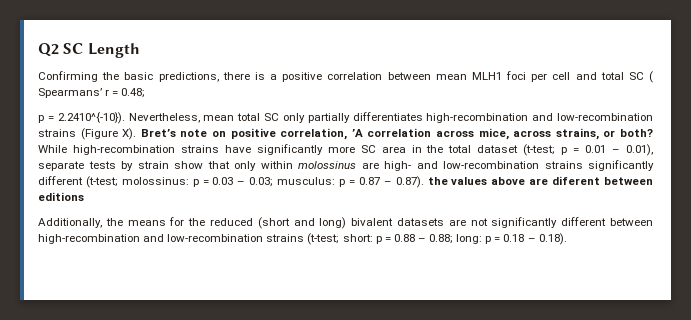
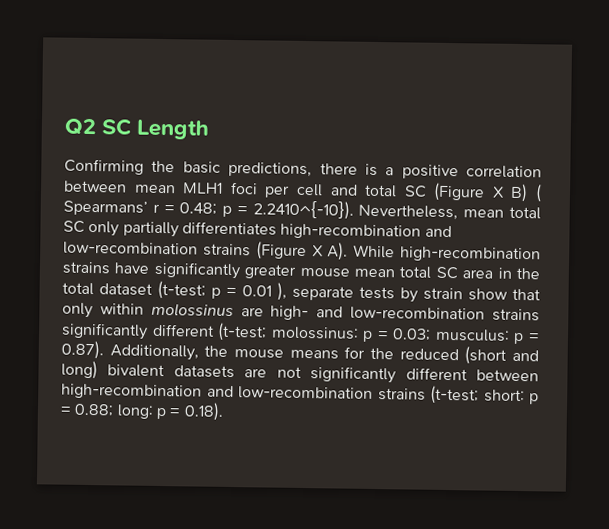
- Confirming the basic predictions, there is a positive correlation between mean MLH1 foci per cell and total SC ( Spearmans’ r = 0.48;
- p = 2.2410^{-10}). Nevertheless, mean total SC only partially differentiates high-recombination and low-recombination strains (Figure X). Bret’s note on positive correlation, ’A correlation across mice, across strains, or both? While high-recombination strains have significantly more SC area in the total dataset (t-test;
+ Confirming the basic predictions, there is a positive correlation between mean MLH1 foci per cell and total SC (Figure X B) ( Spearmans’ r = 0.48; p = 2.2410^{-10}). Nevertheless, mean total SC only partially differentiates high-recombination and low-recombination strains (Figure X A). While high-recombination strains have significantly greater mouse mean total SC area in the total dataset (t-test;
- p = 0.01 – 0.01), separate tests by strain show that only within molossinus are high- and low-recombination strains significantly different (t-test;
+ p = 0.01 ), separate tests by strain show that only within molossinus are high- and low-recombination strains significantly different (t-test;
- p = 0.03 – 0.03;
+ p = 0.03;
- p = 0.87 – 0.87). the values above are diferent between editions
- Additionally, the means for the reduced (short and long) bivalent datasets are not significantly different between high-recombination and low-recombination strains (t-test;
+ p = 0.87). Additionally, the mouse means for the reduced (short and long) bivalent datasets are not significantly different between high-recombination and low-recombination strains (t-test;
- p = 0.88 – 0.88;
+ p = 0.88;
- p = 0.18 – 0.18).
+ p = 0.18).

